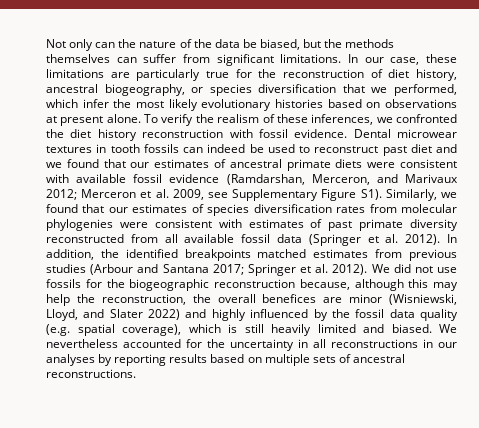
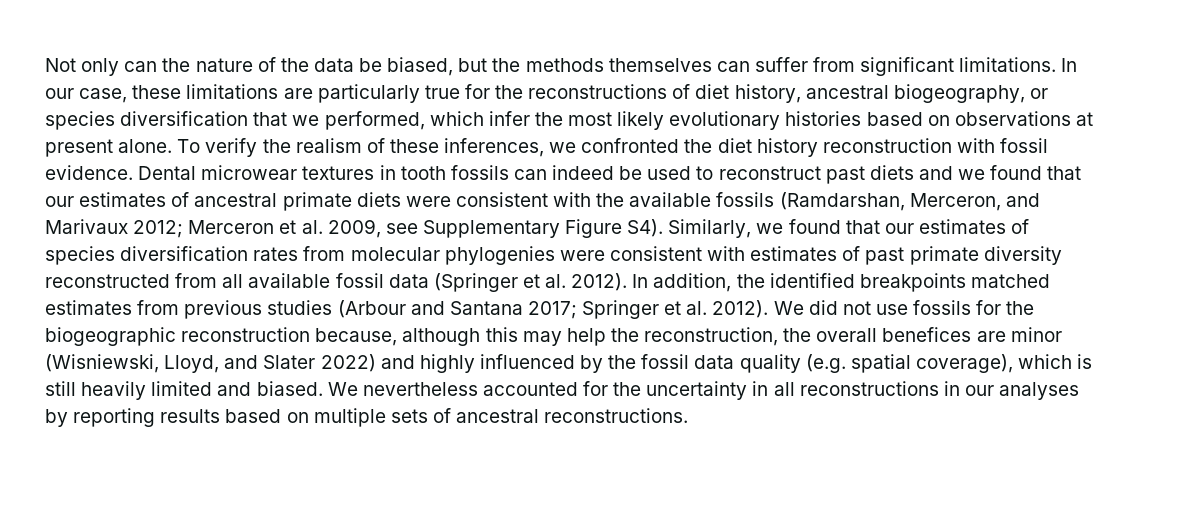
- In our case, these limitations are particularly true for the reconstruction of diet history, ancestral biogeography, or species diversification that we performed, which infer the most likely evolutionary histories based on observations at present alone.
+ In our case, these limitations are particularly true for the reconstructions of diet history, ancestral biogeography, or species diversification that we performed, which infer the most likely evolutionary histories based on observations at present alone.
- Dental microwear textures in tooth fossils can indeed be used to reconstruct past diet and we found that our estimates of ancestral primate diets were consistent with available fossil evidence (Ramdarshan, Merceron, and Marivaux 2012;
+ Dental microwear textures in tooth fossils can indeed be used to reconstruct past diets and we found that our estimates of ancestral primate diets were consistent with the available fossils (Ramdarshan, Merceron, and Marivaux 2012;
- Merceron et al. 2009, see Supplementary Figure S1). Similarly, we found that our estimates of species diversification rates from molecular phylogenies were consistent with estimates of past primate diversity reconstructed from all available fossil data (Springer et al. 2012).
+ Merceron et al. 2009, see Supplementary Figure S4). Similarly, we found that our estimates of species diversification rates from molecular phylogenies were consistent with estimates of past primate diversity reconstructed from all available fossil data (Springer et al. 2012).

